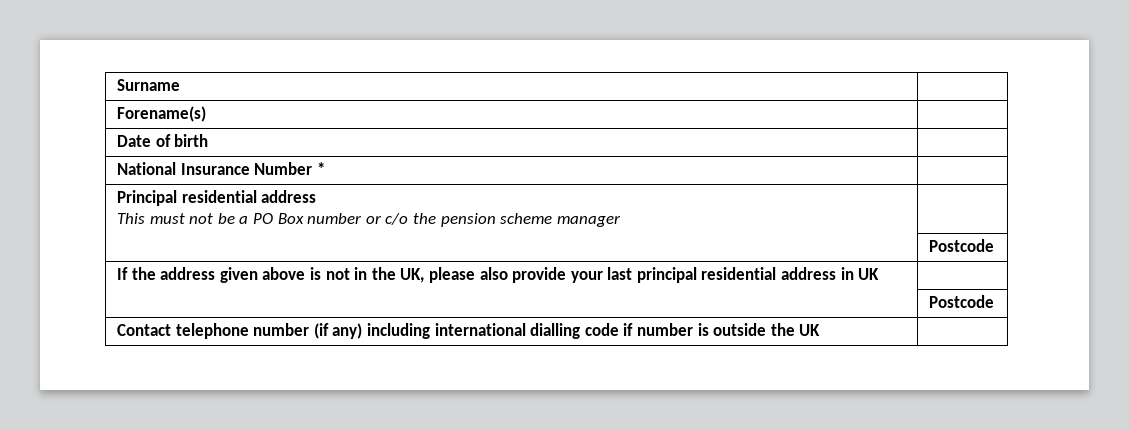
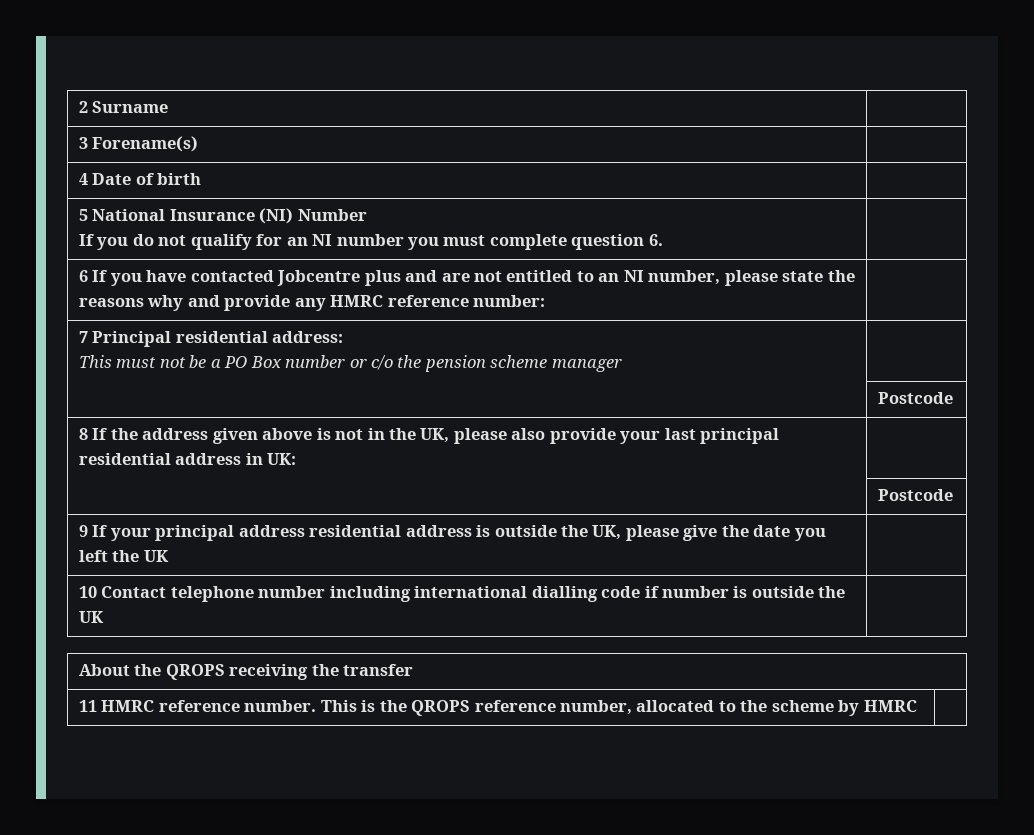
- Surname |
+ 2 Surname |
- Forename(s) |
+ 3 Forename(s) |
- Date of birth |
+ 4 Date of birth |
- National Insurance Number * |
- Principal residential address
+ 5 National Insurance (NI) Number
+ If you do not qualify for an NI number you must complete question 6. |
+ 6 If you have contacted Jobcentre plus and are not entitled to an NI number, please state the reasons why and provide any HMRC reference number: |
+ 7 Principal residential address:
- If the address given above is not in the UK, please also provide your last principal residential address in UK |
+ 8 If the address given above is not in the UK, please also provide your last principal residential address in UK: |
  | Postcode
- Contact telephone number (if any) including international dialling code if number is outside the UK |
+ 9 If your principal address residential address is outside the UK, please give the date you left the UK |
+ 10 Contact telephone number including international dialling code if number is outside the UK |
+ About the QROPS receiving the transfer
+ 11 HMRC reference number. This is the QROPS reference number, allocated to the scheme by HMRC |

